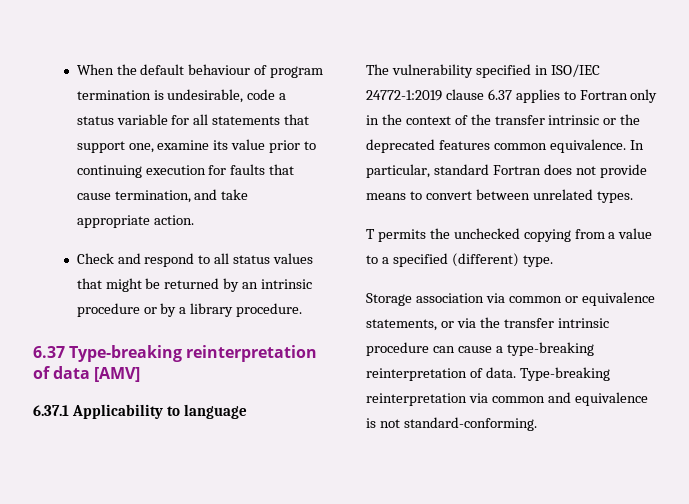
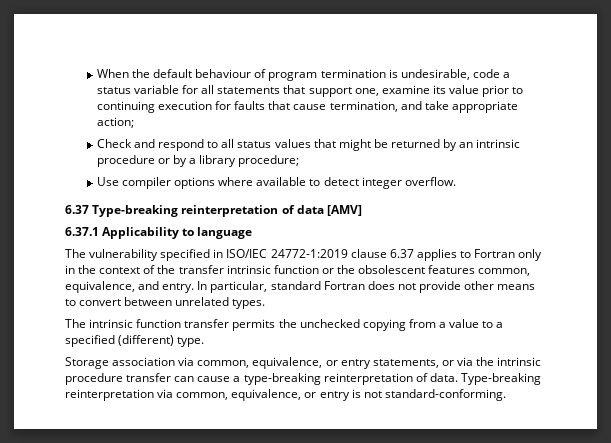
- When the default behaviour of program termination is undesirable, code a status variable for all statements that support one, examine its value prior to continuing execution for faults that cause termination, and take appropriate action.
+ When the default behaviour of program termination is undesirable, code a status variable for all statements that support one, examine its value prior to continuing execution for faults that cause termination, and take appropriate action;
- Check and respond to all status values that might be returned by an intrinsic procedure or by a library procedure.
+ Check and respond to all status values that might be returned by an intrinsic procedure or by a library procedure;
+ Use compiler options where available to detect integer overflow.
- The vulnerability specified in ISO/IEC 24772-1:2019 clause 6.37 applies to Fortran only in the context of the transfer intrinsic or the deprecated features common equivalence.
+ The vulnerability specified in ISO/IEC 24772-1:2019 clause 6.37 applies to Fortran only in the context of the transfer intrinsic function or the obsolescent features common, equivalence, and entry.
- In particular, standard Fortran does not provide means to convert between unrelated types.
+ In particular, standard Fortran does not provide other means to convert between unrelated types.
- T permits the unchecked copying from a value to a specified (different) type.
+ The intrinsic function transfer permits the unchecked copying from a value to a specified (different) type.
- Storage association via common or equivalence statements, or via the transfer intrinsic procedure can cause a type-breaking reinterpretation of data.
+ Storage association via common, equivalence, or entry statements, or via the intrinsic procedure transfer can cause a type-breaking reinterpretation of data.
- Type-breaking reinterpretation via common and equivalence is not standard-conforming.
+ Type-breaking reinterpretation via common, equivalence, or entry is not standard-conforming.

